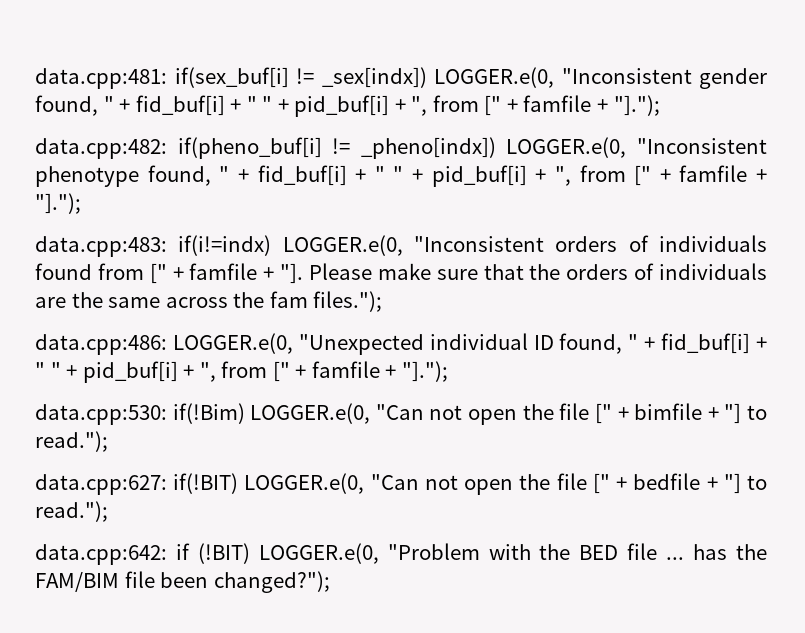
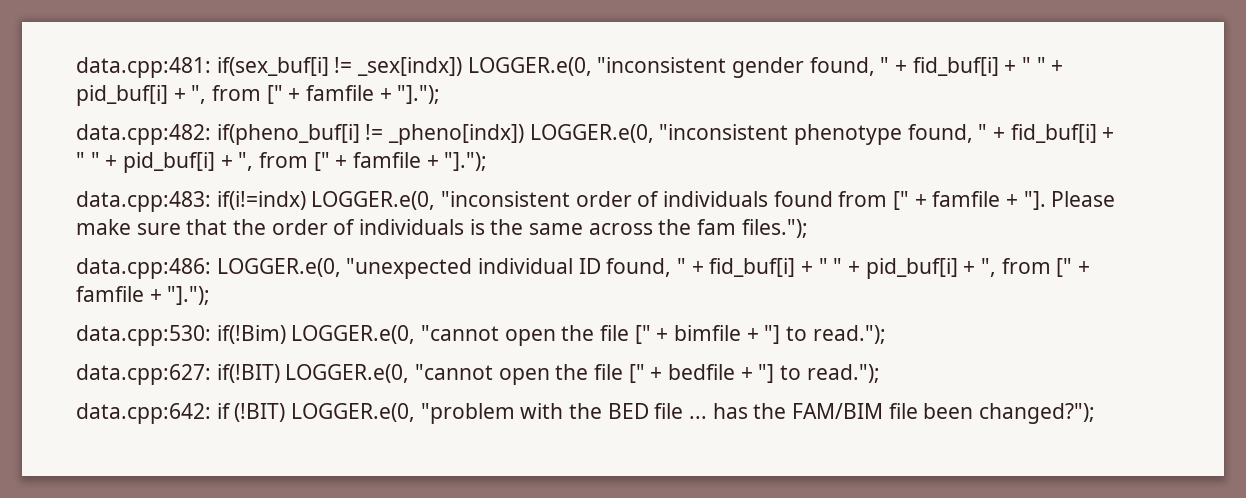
- data.cpp:481: if(sex_buf[i] != _sex[indx]) LOGGER.e(0, "Inconsistent gender found, " + fid_buf[i] + " " + pid_buf[i] + ", from [" + famfile + "].");
+ data.cpp:481: if(sex_buf[i] != _sex[indx]) LOGGER.e(0, "inconsistent gender found, " + fid_buf[i] + " " + pid_buf[i] + ", from [" + famfile + "].");
- data.cpp:482: if(pheno_buf[i] != _pheno[indx]) LOGGER.e(0, "Inconsistent phenotype found, " + fid_buf[i] + " " + pid_buf[i] + ", from [" + famfile + "].");
+ data.cpp:482: if(pheno_buf[i] != _pheno[indx]) LOGGER.e(0, "inconsistent phenotype found, " + fid_buf[i] + " " + pid_buf[i] + ", from [" + famfile + "].");
- data.cpp:483: if(i!=indx) LOGGER.e(0, "Inconsistent orders of individuals found from [" + famfile + "].
+ data.cpp:483: if(i!=indx) LOGGER.e(0, "inconsistent order of individuals found from [" + famfile + "].
- Please make sure that the orders of individuals are the same across the fam files.");
+ Please make sure that the order of individuals is the same across the fam files.");
- data.cpp:486: LOGGER.e(0, "Unexpected individual ID found, " + fid_buf[i] + " " + pid_buf[i] + ", from [" + famfile + "].");
+ data.cpp:486: LOGGER.e(0, "unexpected individual ID found, " + fid_buf[i] + " " + pid_buf[i] + ", from [" + famfile + "].");
- data.cpp:530: if(!Bim) LOGGER.e(0, "Can not open the file [" + bimfile + "] to read.");
+ data.cpp:530: if(!Bim) LOGGER.e(0, "cannot open the file [" + bimfile + "] to read.");
- data.cpp:627: if(!BIT) LOGGER.e(0, "Can not open the file [" + bedfile + "] to read.");
+ data.cpp:627: if(!BIT) LOGGER.e(0, "cannot open the file [" + bedfile + "] to read.");
- data.cpp:642: if (!BIT) LOGGER.e(0, "Problem with the BED file ... has the FAM/BIM file been changed?");
+ data.cpp:642: if (!BIT) LOGGER.e(0, "problem with the BED file ... has the FAM/BIM file been changed?");

